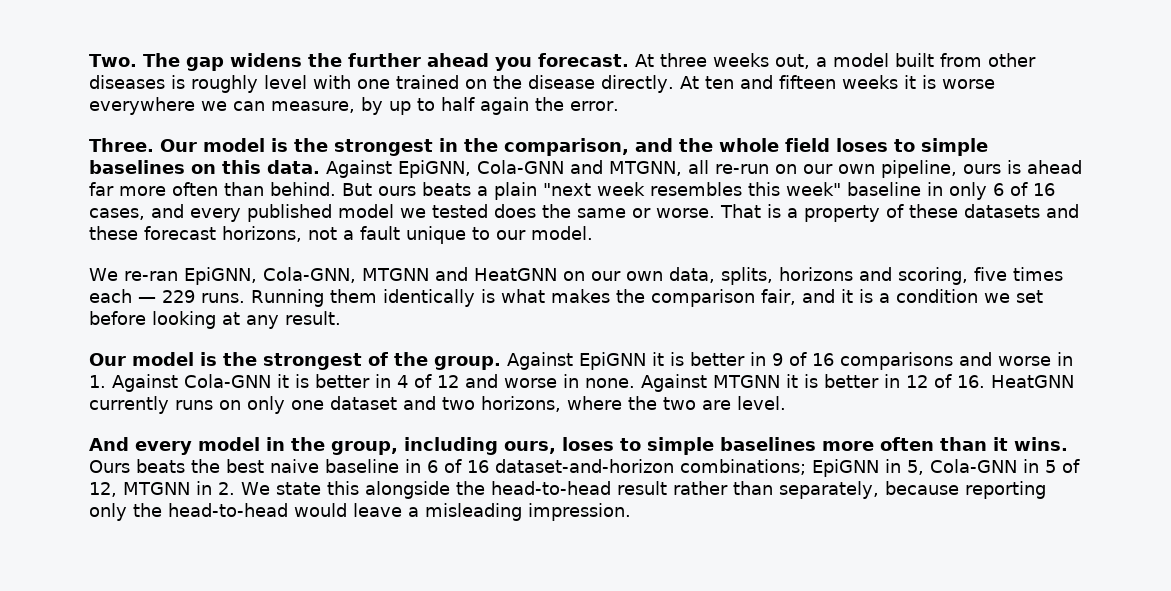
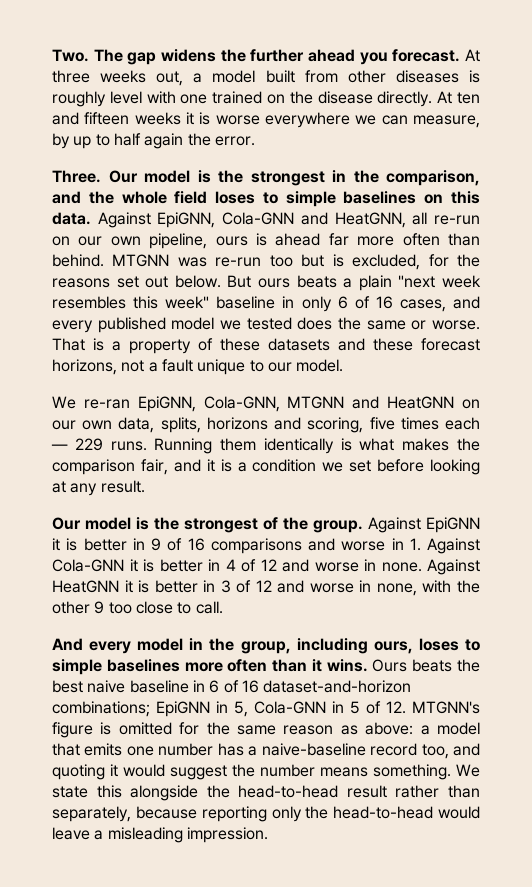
- Against EpiGNN, Cola-GNN and MTGNN, all re-run on our own pipeline, ours is ahead far more often than behind.
+ Against EpiGNN, Cola-GNN and HeatGNN, all re-run on our own pipeline, ours is ahead far more often than behind.
+ MTGNN was re-run too but is excluded, for the reasons set out below.
- Against MTGNN it is better in 12 of 16. HeatGNN currently runs on only one dataset and two horizons, where the two are level.
+ Against HeatGNN it is better in 3 of 12 and worse in none, with the other 9 too close to call.
- Ours beats the best naive baseline in 6 of 16 dataset-and-horizon combinations; EpiGNN in 5, Cola-GNN in 5 of 12, MTGNN in 2. We state this alongside the head-to-head result rather than separately, because reporting only the head-to-head would leave a misleading impression.
+ Ours beats the best naive baseline in 6 of 16 dataset-and-horizon combinations; EpiGNN in 5, Cola-GNN in 5 of 12. MTGNN's figure is omitted for the same reason as above: a model that emits one number has a naive-baseline record too, and quoting it would suggest the number means something. We state this alongside the head-to-head result rather than separately, because reporting only the head-to-head would leave a misleading impression.

